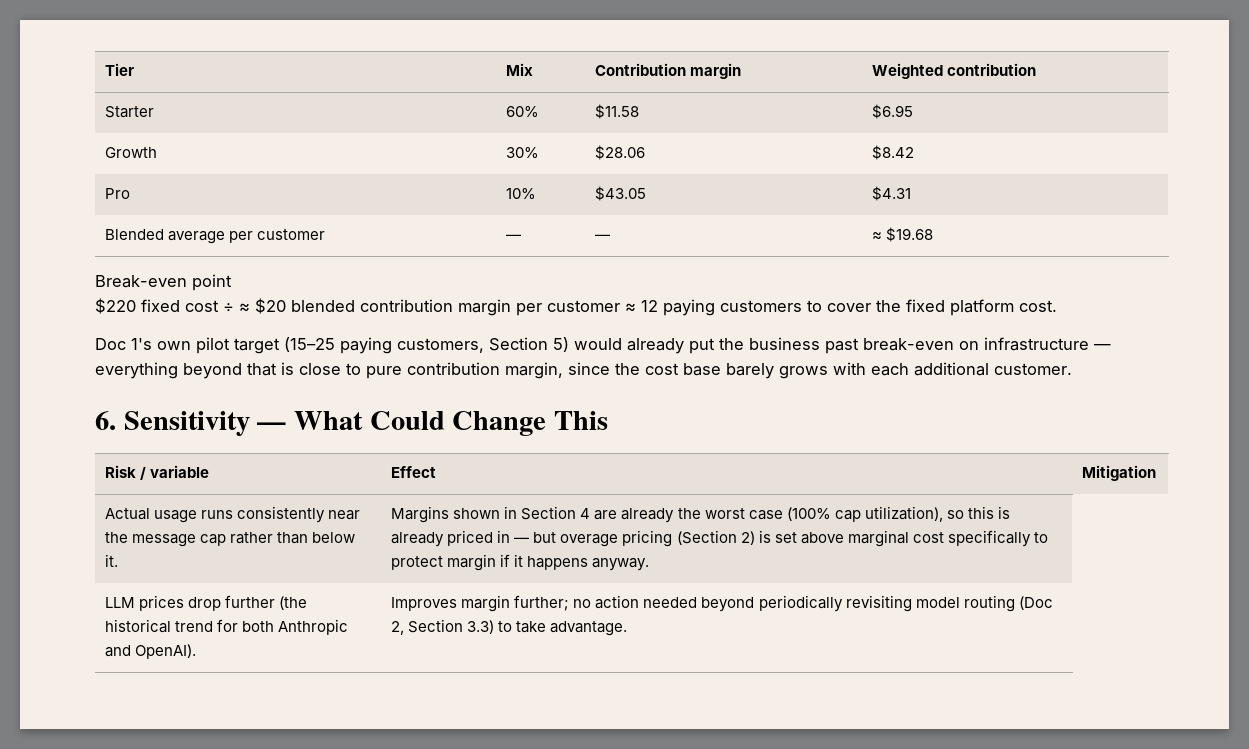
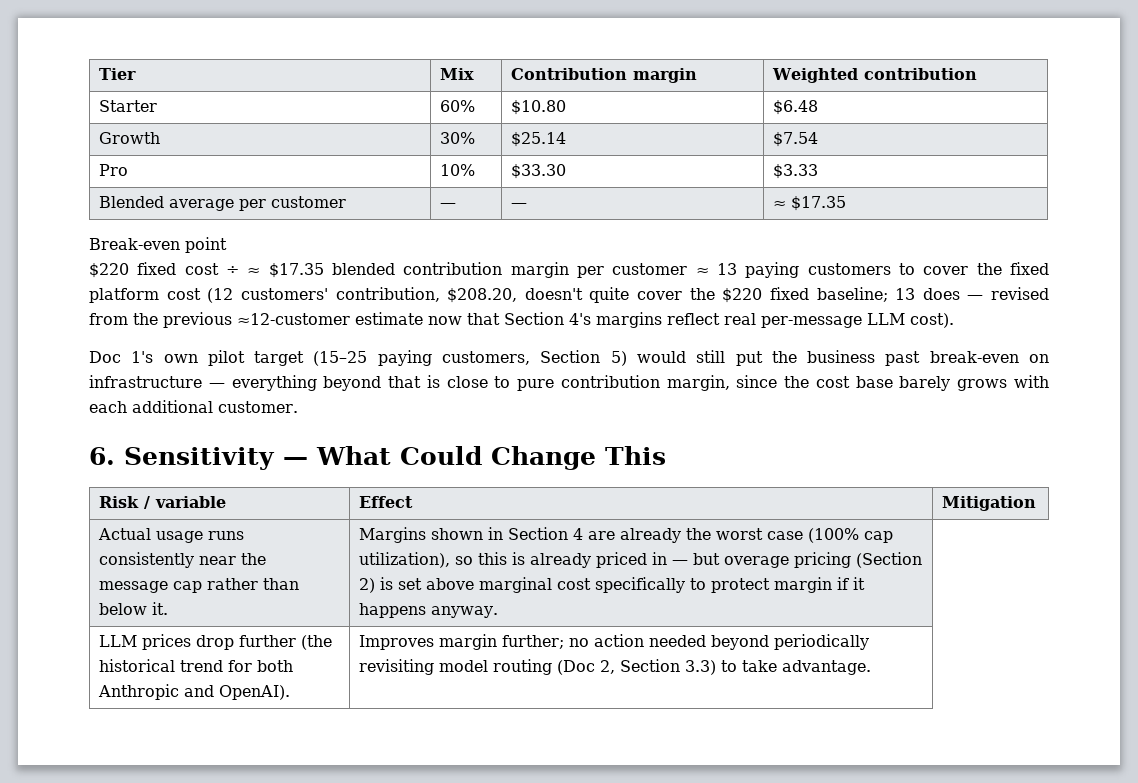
- Starter | 60% | $11.58 | $6.95
+ Starter | 60% | $10.80 | $6.48
- Growth | 30% | $28.06 | $8.42
+ Growth | 30% | $25.14 | $7.54
- Pro | 10% | $43.05 | $4.31
+ Pro | 10% | $33.30 | $3.33
- Blended average per customer | — | — | ≈ $19.68
+ Blended average per customer | — | — | ≈ $17.35
- $220 fixed cost ÷ ≈ $20 blended contribution margin per customer ≈ 12 paying customers to cover the fixed platform cost.
+ $220 fixed cost ÷ ≈ $17.35 blended contribution margin per customer ≈ 13 paying customers to cover the fixed platform cost (12 customers' contribution, $208.20, doesn't quite cover the $220 fixed baseline; 13 does — revised from the previous ≈12-customer estimate now that Section 4's margins reflect real per-message LLM cost).
- Doc 1's own pilot target (15–25 paying customers, Section 5) would already put the business past break-even on infrastructure — everything beyond that is close to pure contribution margin, since the cost base barely grows with each additional customer.
+ Doc 1's own pilot target (15–25 paying customers, Section 5) would still put the business past break-even on infrastructure — everything beyond that is close to pure contribution margin, since the cost base barely grows with each additional customer.

